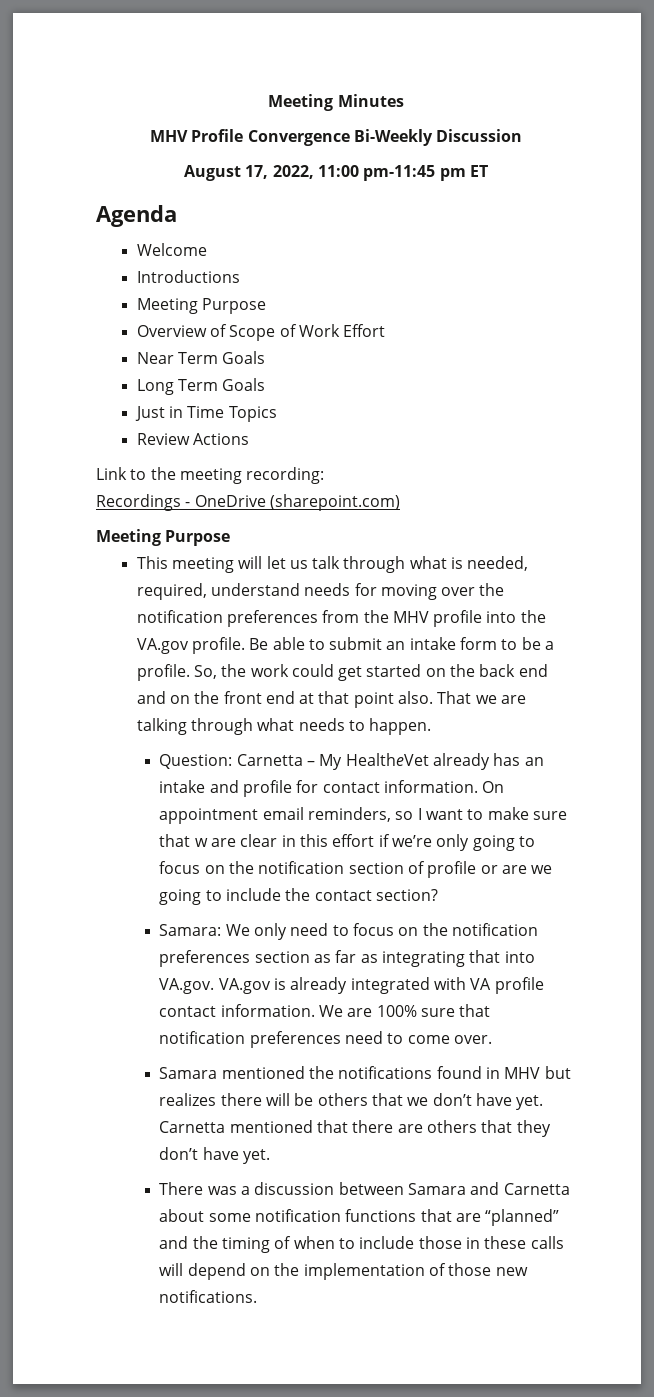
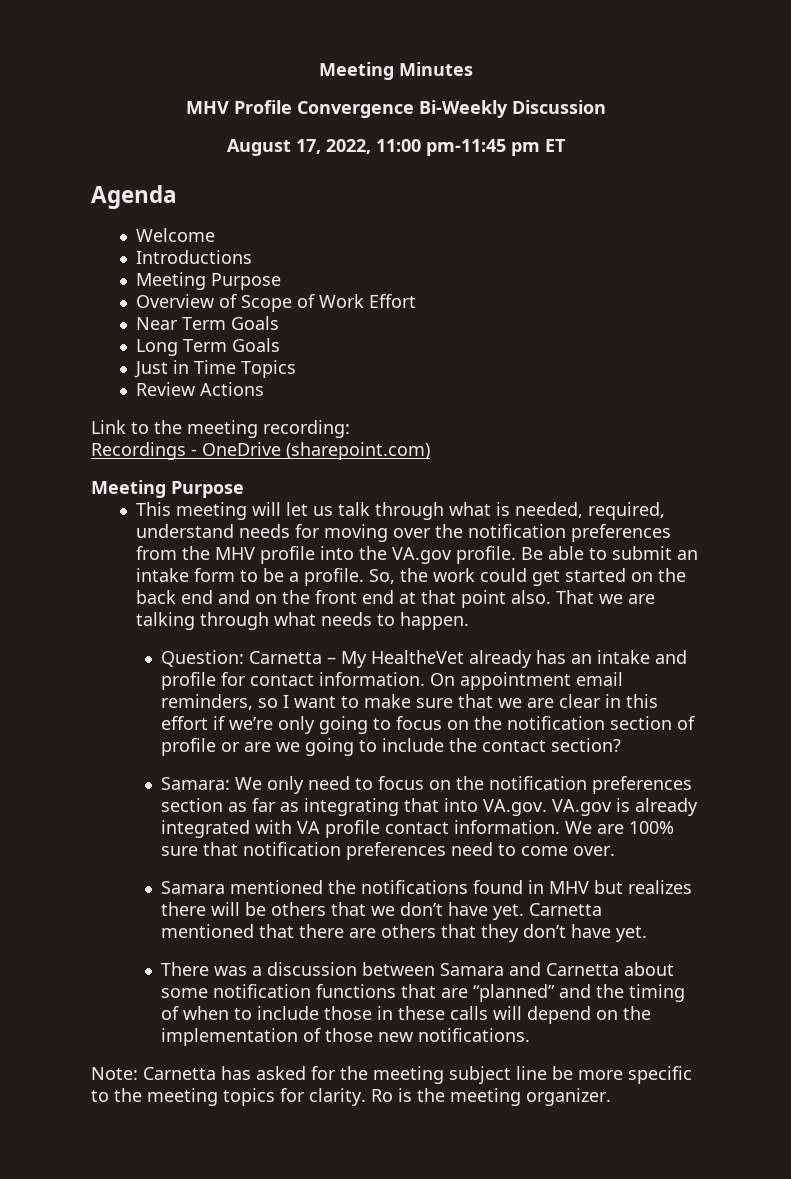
- On appointment email reminders, so I want to make sure that w are clear in this effort if we’re only going to focus on the notification section of profile or are we going to include the contact section?
+ On appointment email reminders, so I want to make sure that we are clear in this effort if we’re only going to focus on the notification section of profile or are we going to include the contact section?
+ Note: Carnetta has asked for the meeting subject line be more specific to the meeting topics for clarity. Ro is the meeting organizer.

